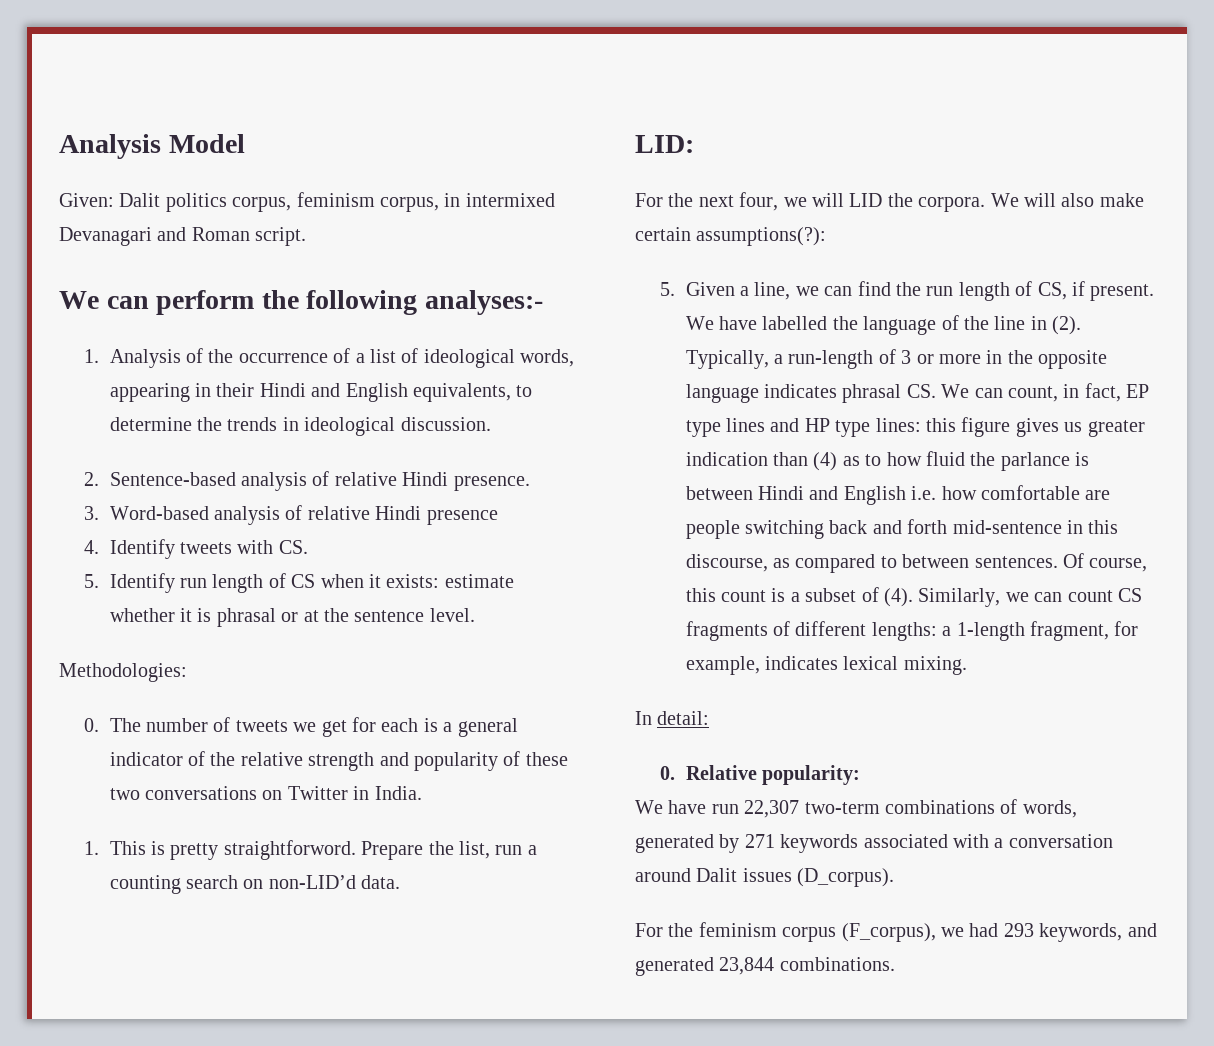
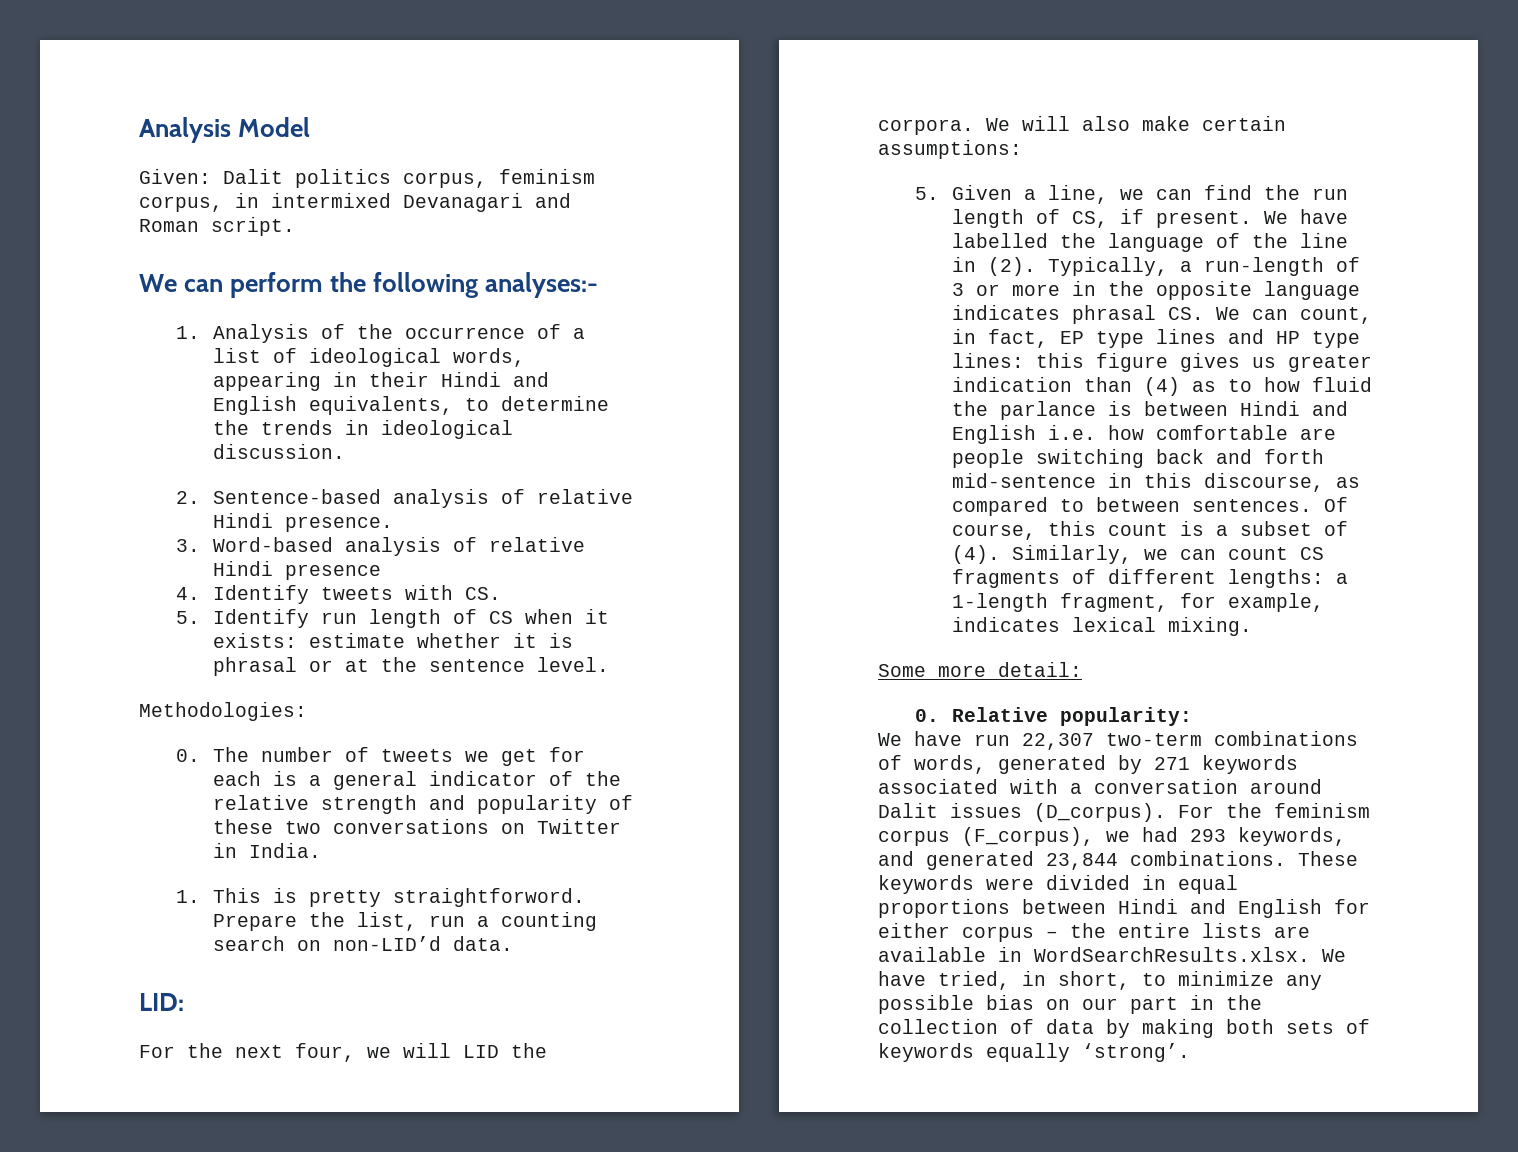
- We will also make certain assumptions(?):
+ We will also make certain assumptions:
- In detail:
+ Some more detail:
- We have run 22,307 two-term combinations of words, generated by 271 keywords associated with a conversation around Dalit issues (D_corpus).
- For the feminism corpus (F_corpus), we had 293 keywords, and generated 23,844 combinations.
+ We have run 22,307 two-term combinations of words, generated by 271 keywords associated with a conversation around Dalit issues (D_corpus). For the feminism corpus (F_corpus), we had 293 keywords, and generated 23,844 combinations.
+ These keywords were divided in equal proportions between Hindi and English for either corpus – the entire lists are available in WordSearchResults.xlsx. We have tried, in short, to minimize any possible bias on our part in the collection of data by making both sets of keywords equally ‘strong’.

